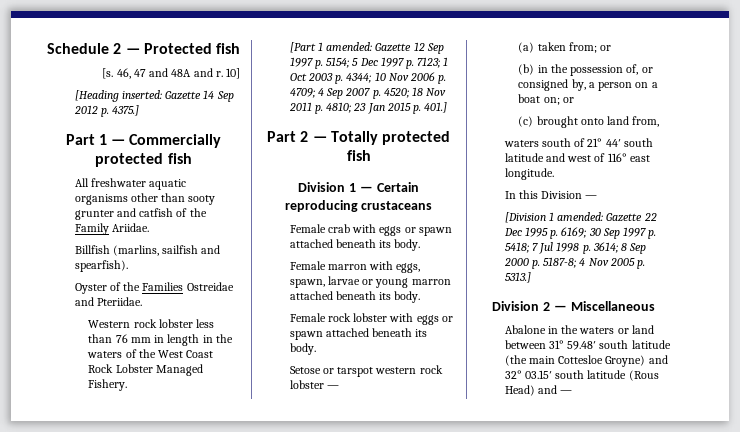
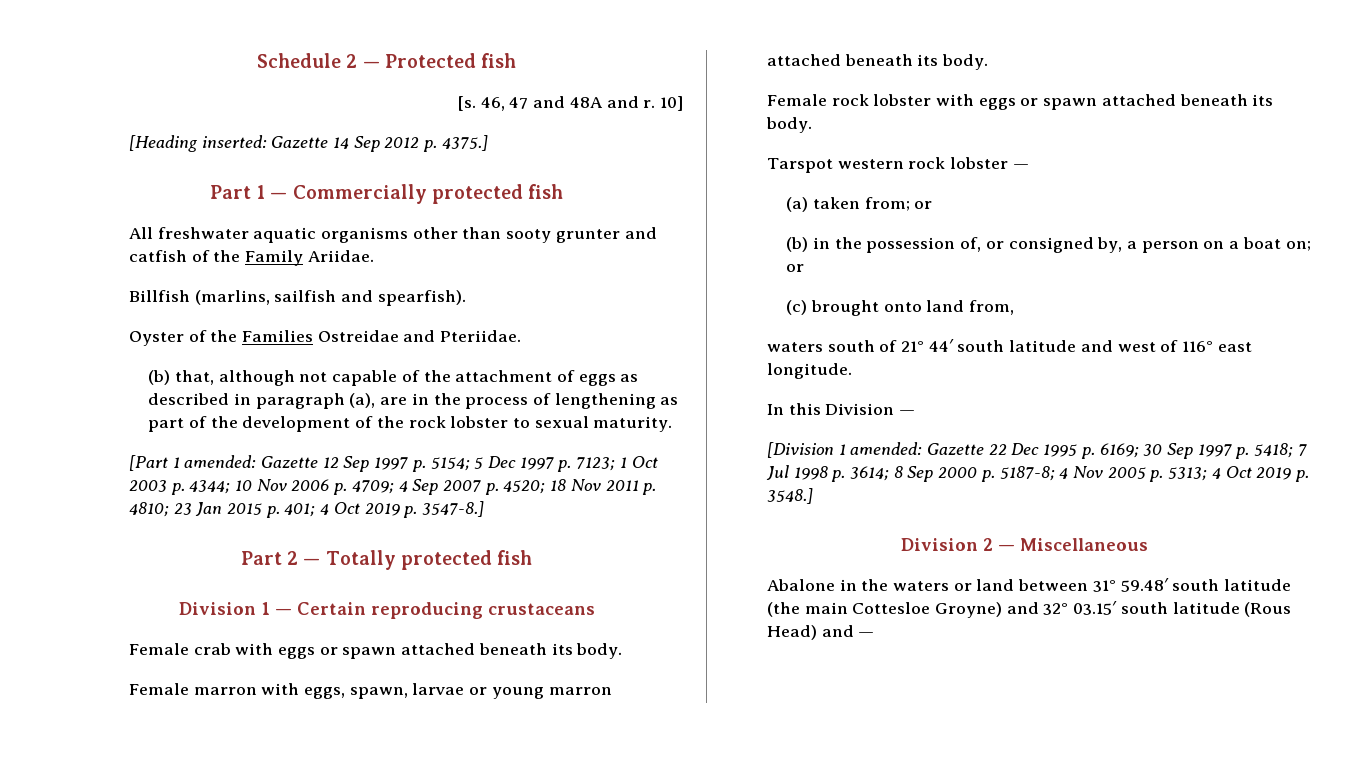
- Western rock lobster less than 76 mm in length in the waters of the West Coast Rock Lobster Managed Fishery.
+ (b) that, although not capable of the attachment of eggs as described in paragraph (a), are in the process of lengthening as part of the development of the rock lobster to sexual maturity.
- [Part 1 amended: Gazette 12 Sep 1997 p. 5154; 5 Dec 1997 p. 7123; 1 Oct 2003 p. 4344; 10 Nov 2006 p. 4709; 4 Sep 2007 p. 4520; 18 Nov 2011 p. 4810; 23 Jan 2015 p. 401.]
+ [Part 1 amended: Gazette 12 Sep 1997 p. 5154; 5 Dec 1997 p. 7123; 1 Oct 2003 p. 4344; 10 Nov 2006 p. 4709; 4 Sep 2007 p. 4520; 18 Nov 2011 p. 4810; 23 Jan 2015 p. 401; 4 Oct 2019 p. 3547-8.]
- Setose or tarspot western rock lobster —
+ Tarspot western rock lobster —
- [Division 1 amended: Gazette 22 Dec 1995 p. 6169; 30 Sep 1997 p. 5418; 7 Jul 1998 p. 3614; 8 Sep 2000 p. 5187-8; 4 Nov 2005 p. 5313.]
+ [Division 1 amended: Gazette 22 Dec 1995 p. 6169; 30 Sep 1997 p. 5418; 7 Jul 1998 p. 3614; 8 Sep 2000 p. 5187-8; 4 Nov 2005 p. 5313; 4 Oct 2019 p. 3548.]

